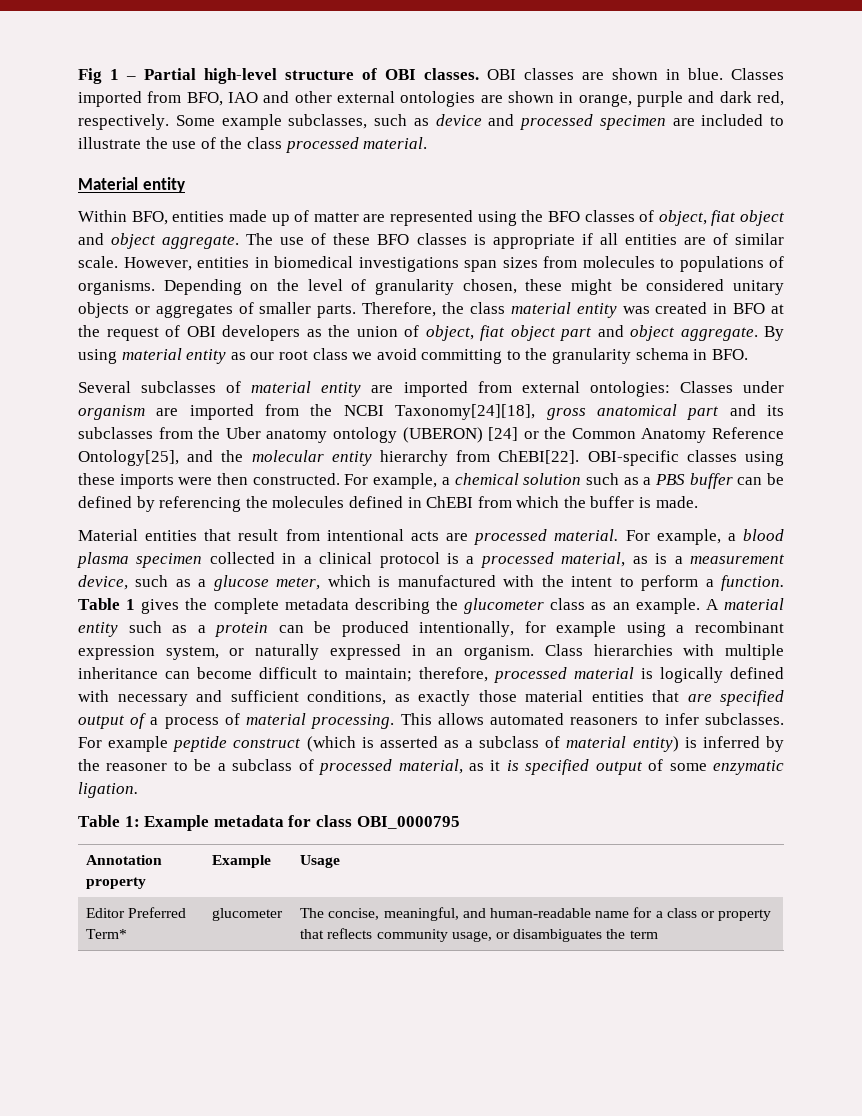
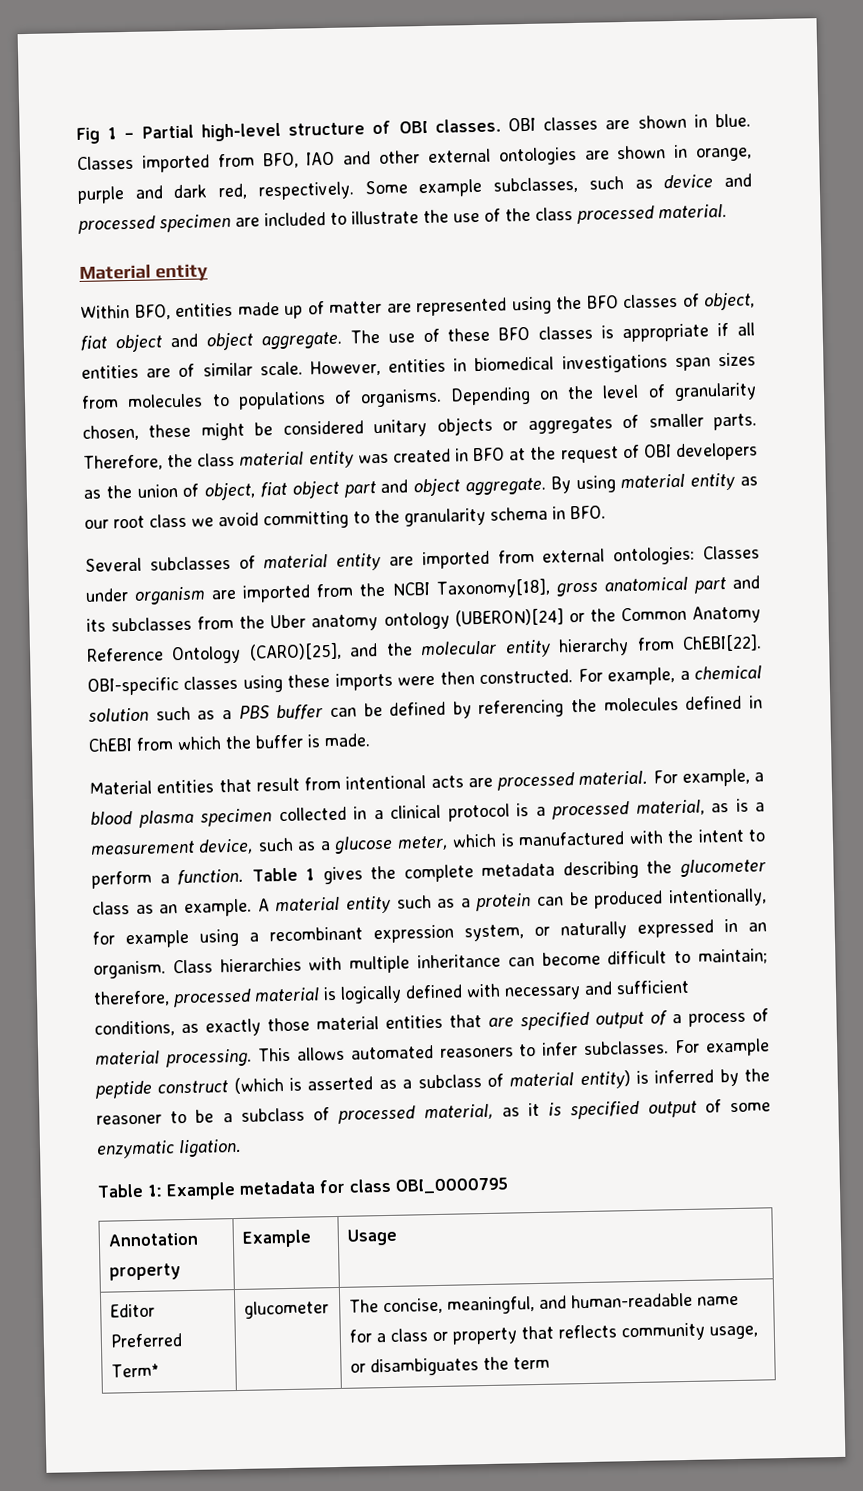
- Several subclasses of material entity are imported from external ontologies: Classes under organism are imported from the NCBI Taxonomy[24][18], gross anatomical part and its subclasses from the Uber anatomy ontology (UBERON) [24] or the Common Anatomy Reference Ontology[25], and the molecular entity hierarchy from ChEBI[22].
+ Several subclasses of material entity are imported from external ontologies: Classes under organism are imported from the NCBI Taxonomy[18], gross anatomical part and its subclasses from the Uber anatomy ontology (UBERON)[24] or the Common Anatomy Reference Ontology (CARO)[25], and the molecular entity hierarchy from ChEBI[22].

